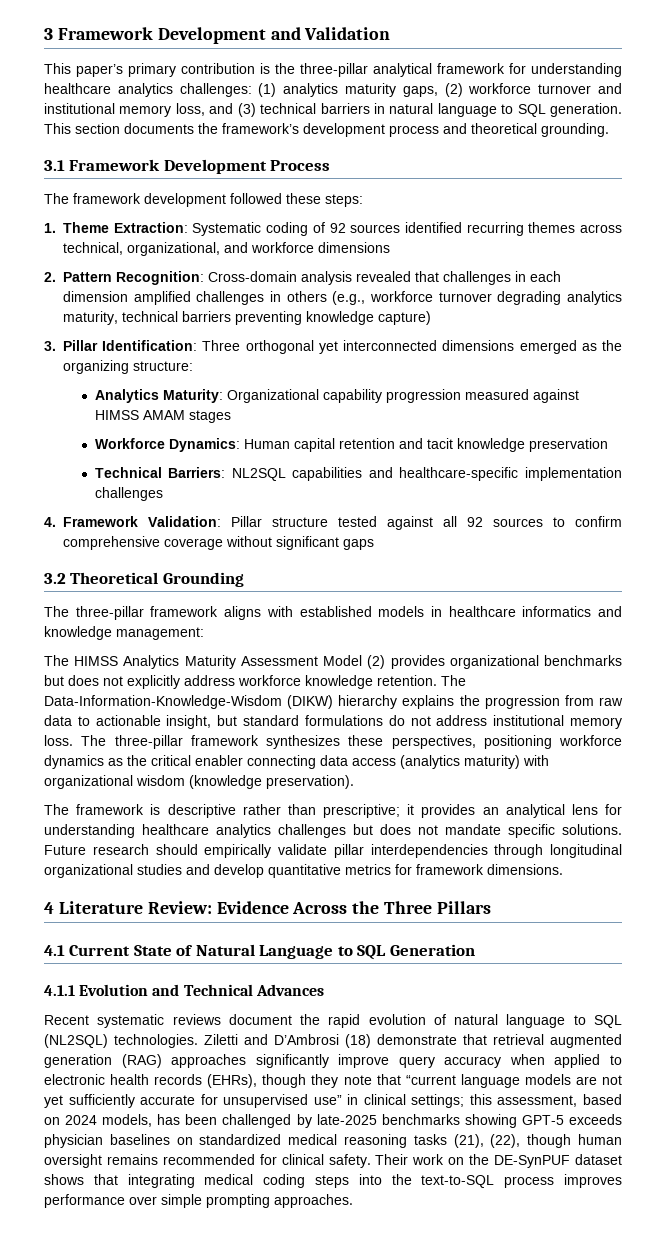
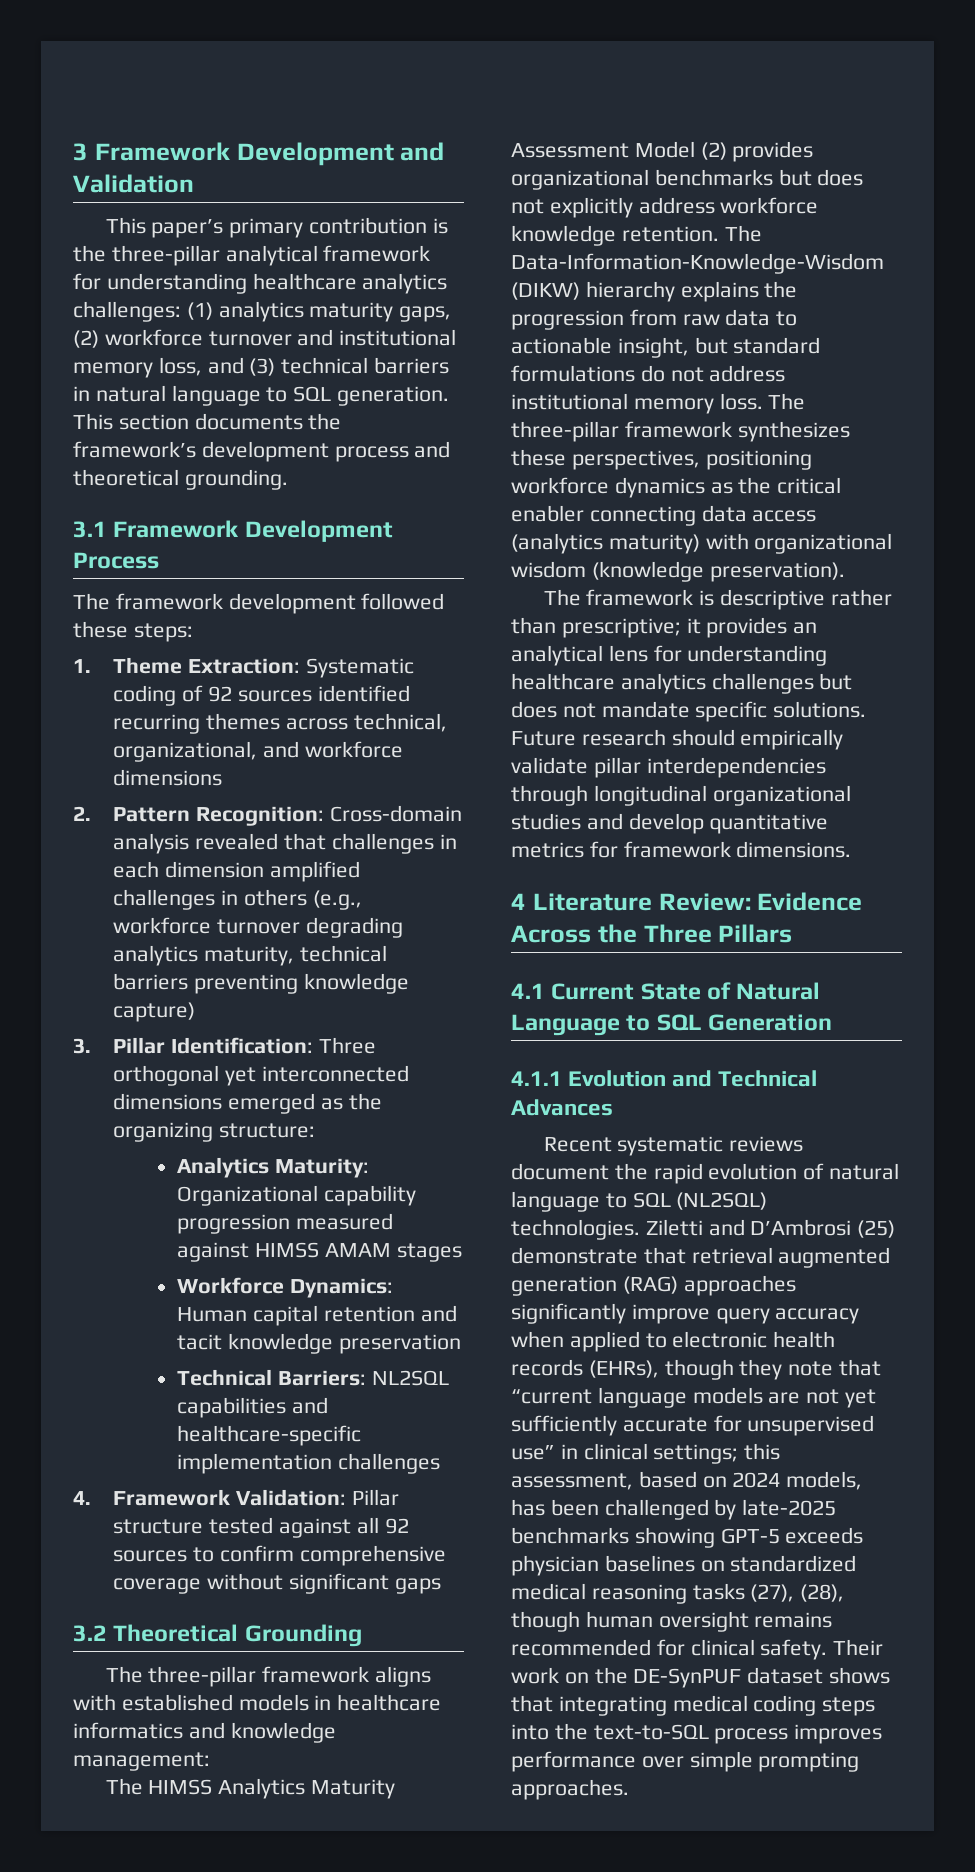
- Ziletti and D’Ambrosi (18) demonstrate that retrieval augmented generation (RAG) approaches significantly improve query accuracy when applied to electronic health records (EHRs), though they note that “current language models are not yet sufficiently accurate for unsupervised use” in clinical settings;
+ Ziletti and D’Ambrosi (25) demonstrate that retrieval augmented generation (RAG) approaches significantly improve query accuracy when applied to electronic health records (EHRs), though they note that “current language models are not yet sufficiently accurate for unsupervised use” in clinical settings;
- this assessment, based on 2024 models, has been challenged by late-2025 benchmarks showing GPT-5 exceeds physician baselines on standardized medical reasoning tasks (21), (22), though human oversight remains recommended for clinical safety.
+ this assessment, based on 2024 models, has been challenged by late-2025 benchmarks showing GPT-5 exceeds physician baselines on standardized medical reasoning tasks (27), (28), though human oversight remains recommended for clinical safety.

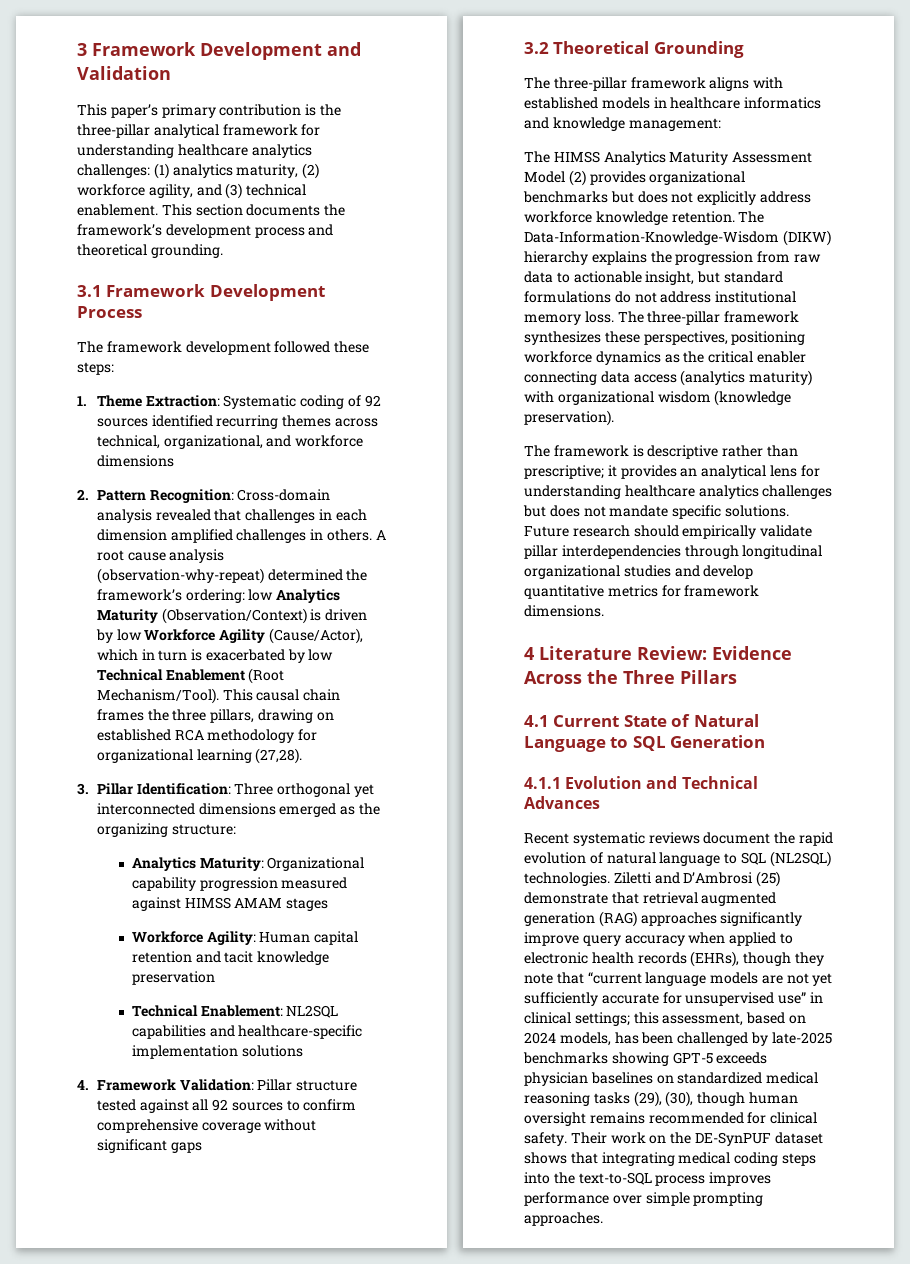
- This paper’s primary contribution is the three-pillar analytical framework for understanding healthcare analytics challenges: (1) analytics maturity gaps, (2) workforce turnover and institutional memory loss, and (3) technical barriers in natural language to SQL generation.
+ This paper’s primary contribution is the three-pillar analytical framework for understanding healthcare analytics challenges: (1) analytics maturity, (2) workforce agility, and (3) technical enablement.
- 2. Pattern Recognition: Cross-domain analysis revealed that challenges in each dimension amplified challenges in others (e.g., workforce turnover degrading analytics maturity, technical barriers preventing knowledge capture)
+ 2. Pattern Recognition: Cross-domain analysis revealed that challenges in each dimension amplified challenges in others. A root cause analysis (observation-why-repeat) determined the framework’s ordering: low Analytics Maturity (Observation/Context) is driven by low Workforce Agility (Cause/Actor), which in turn is exacerbated by low Technical Enablement (Root Mechanism/Tool). This causal chain frames the three pillars, drawing on established RCA methodology for organizational learning (27,28).
- Workforce Dynamics: Human capital retention and tacit knowledge preservation
+ Workforce Agility: Human capital retention and tacit knowledge preservation
- Technical Barriers: NL2SQL capabilities and healthcare-specific implementation challenges
+ Technical Enablement: NL2SQL capabilities and healthcare-specific implementation solutions
- this assessment, based on 2024 models, has been challenged by late-2025 benchmarks showing GPT-5 exceeds physician baselines on standardized medical reasoning tasks (27), (28), though human oversight remains recommended for clinical safety.
+ this assessment, based on 2024 models, has been challenged by late-2025 benchmarks showing GPT-5 exceeds physician baselines on standardized medical reasoning tasks (29), (30), though human oversight remains recommended for clinical safety.

